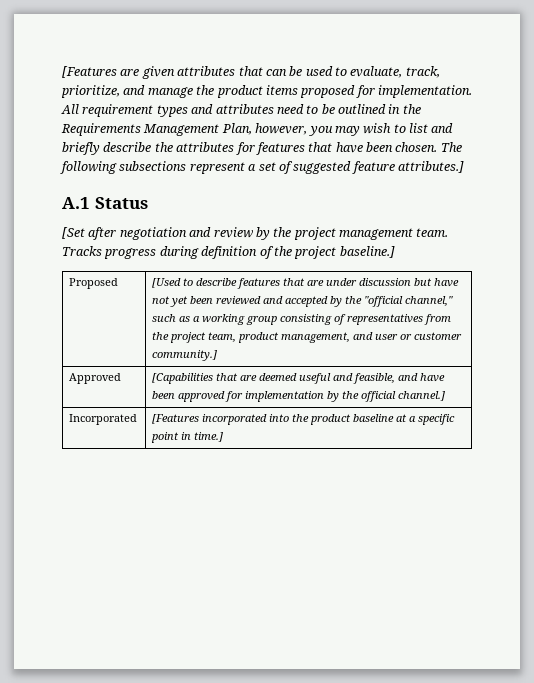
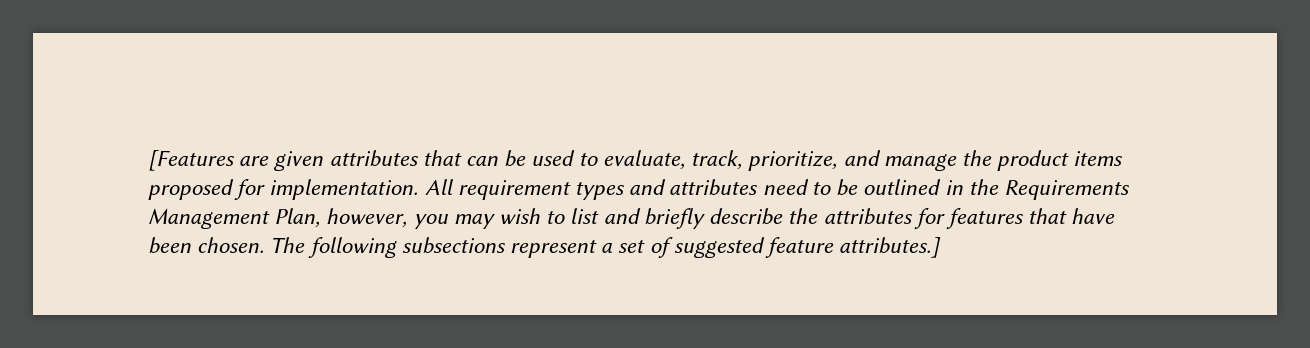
- A.1 Status
- [Set after negotiation and review by the project management team. Tracks progress during definition of the project baseline.]
- Proposed | [Used to describe features that are under discussion but have not yet been reviewed and accepted by the "official channel," such as a working group consisting of representatives from the project team, product management, and user or customer community.]
- Approved | [Capabilities that are deemed useful and feasible, and have been approved for implementation by the official channel.]
- Incorporated | [Features incorporated into the product baseline at a specific point in time.]

